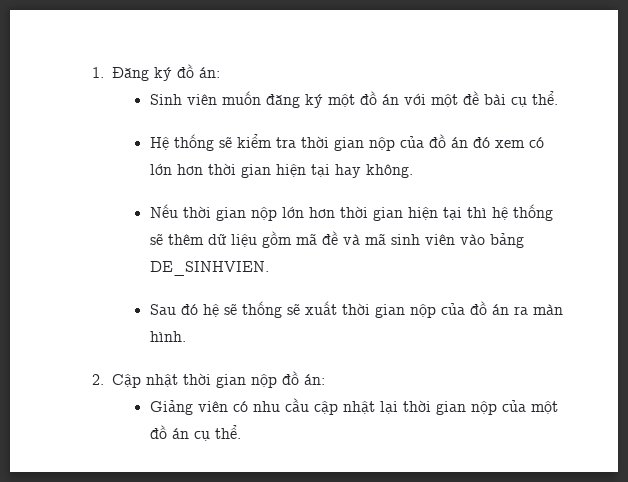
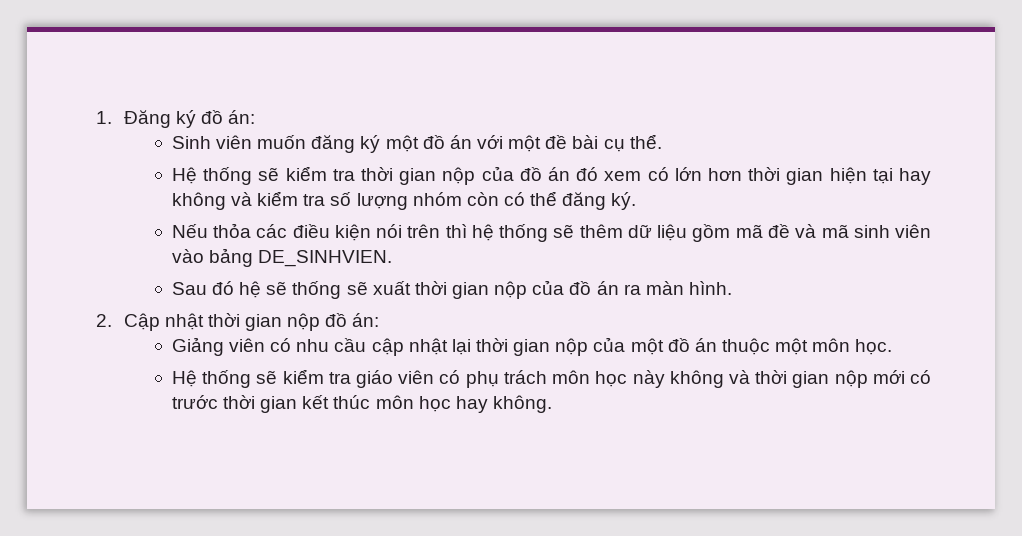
- Hệ thống sẽ kiểm tra thời gian nộp của đồ án đó xem có lớn hơn thời gian hiện tại hay không.
- Nếu thời gian nộp lớn hơn thời gian hiện tại thì hệ thống sẽ thêm dữ liệu gồm mã đề và mã sinh viên vào bảng DE_SINHVIEN.
+ Hệ thống sẽ kiểm tra thời gian nộp của đồ án đó xem có lớn hơn thời gian hiện tại hay không và kiểm tra số lượng nhóm còn có thể đăng ký.
+ Nếu thỏa các điều kiện nói trên thì hệ thống sẽ thêm dữ liệu gồm mã đề và mã sinh viên vào bảng DE_SINHVIEN.
- Giảng viên có nhu cầu cập nhật lại thời gian nộp của một đồ án cụ thể.
+ Giảng viên có nhu cầu cập nhật lại thời gian nộp của một đồ án thuộc một môn học.
+ Hệ thống sẽ kiểm tra giáo viên có phụ trách môn học này không và thời gian nộp mới có trước thời gian kết thúc môn học hay không.

